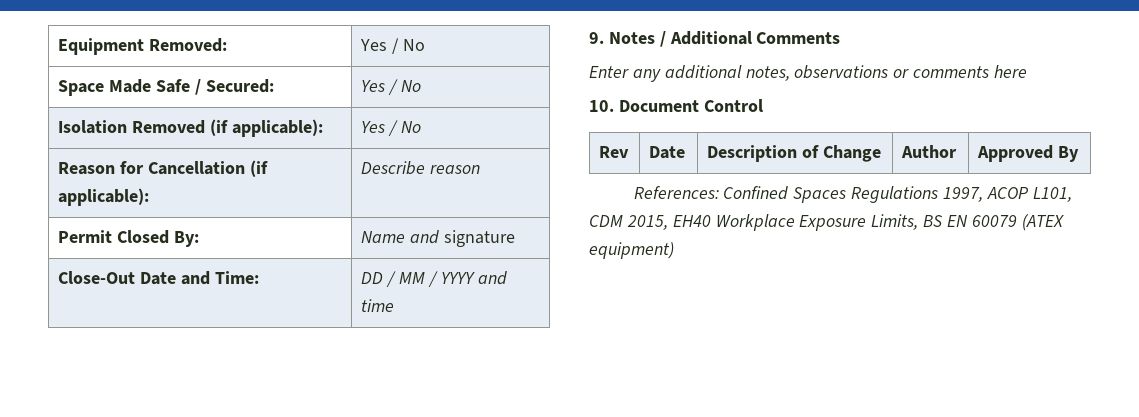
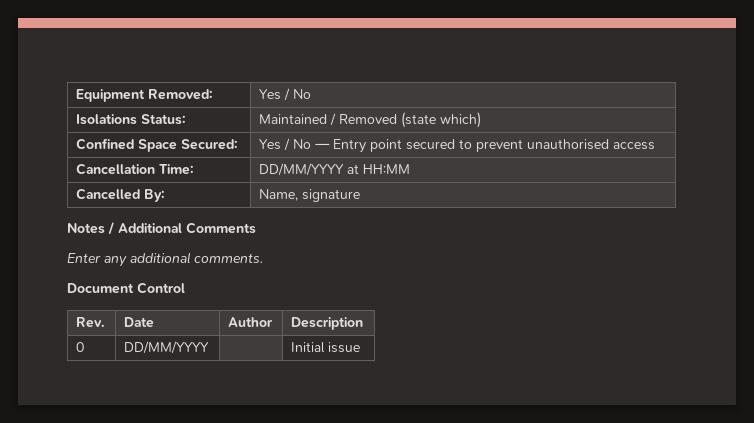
- Space Made Safe / Secured: | Yes / No
- Isolation Removed (if applicable): | Yes / No
- Reason for Cancellation (if applicable): | Describe reason
- Permit Closed By: | Name and signature
+ Isolations Status: | Maintained / Removed (state which)
+ Confined Space Secured: | Yes / No — Entry point secured to prevent unauthorised access
+ Cancellation Time: | DD/MM/YYYY at HH:MM
+ Cancelled By: | Name, signature
- Close-Out Date and Time: | DD / MM / YYYY and time
- 9. Notes / Additional Comments
+ Notes / Additional Comments
- Enter any additional notes, observations or comments here
- 10. Document Control
+ Enter any additional comments.
+ Document Control
- Rev | Date | Description of Change | Author | Approved By
- References: Confined Spaces Regulations 1997, ACOP L101, CDM 2015, EH40 Workplace Exposure Limits, BS EN 60079 (ATEX equipment)
+ Rev. | Date | Author | Description
+ 0 | DD/MM/YYYY | | Initial issue

